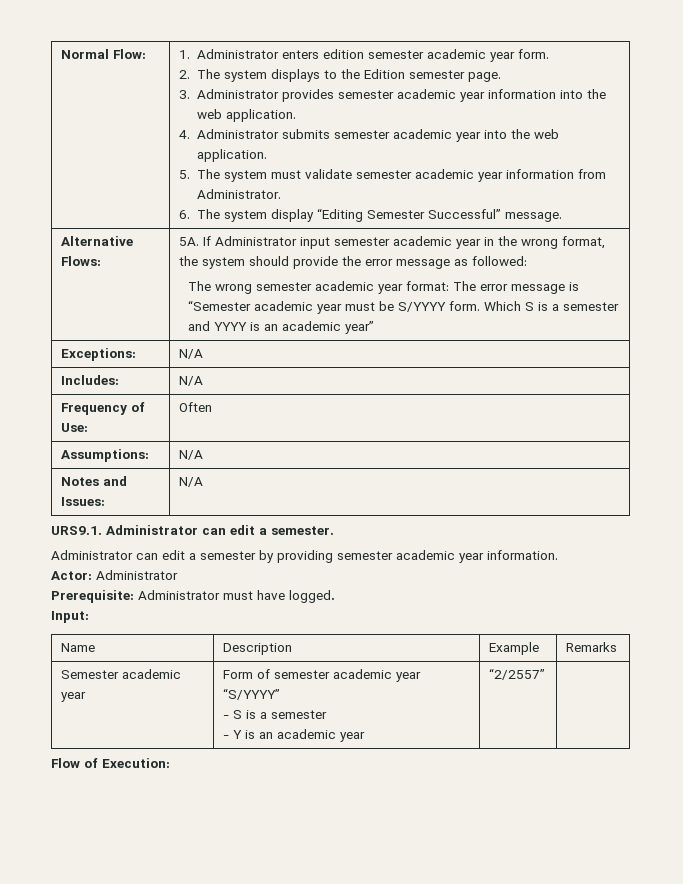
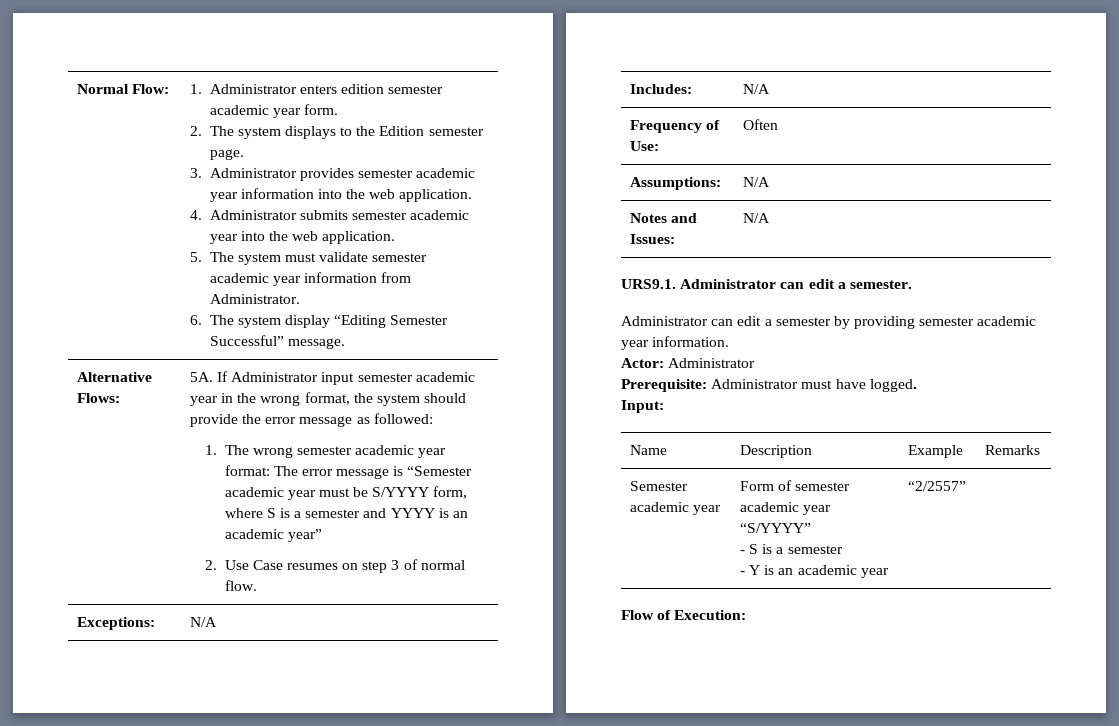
- The wrong semester academic year format: The error message is “Semester academic year must be S/YYYY form. Which S is a semester and YYYY is an academic year”
+ 1. The wrong semester academic year format: The error message is “Semester academic year must be S/YYYY form, where S is a semester and YYYY is an academic year”
+ 2. Use Case resumes on step 3 of normal flow.

